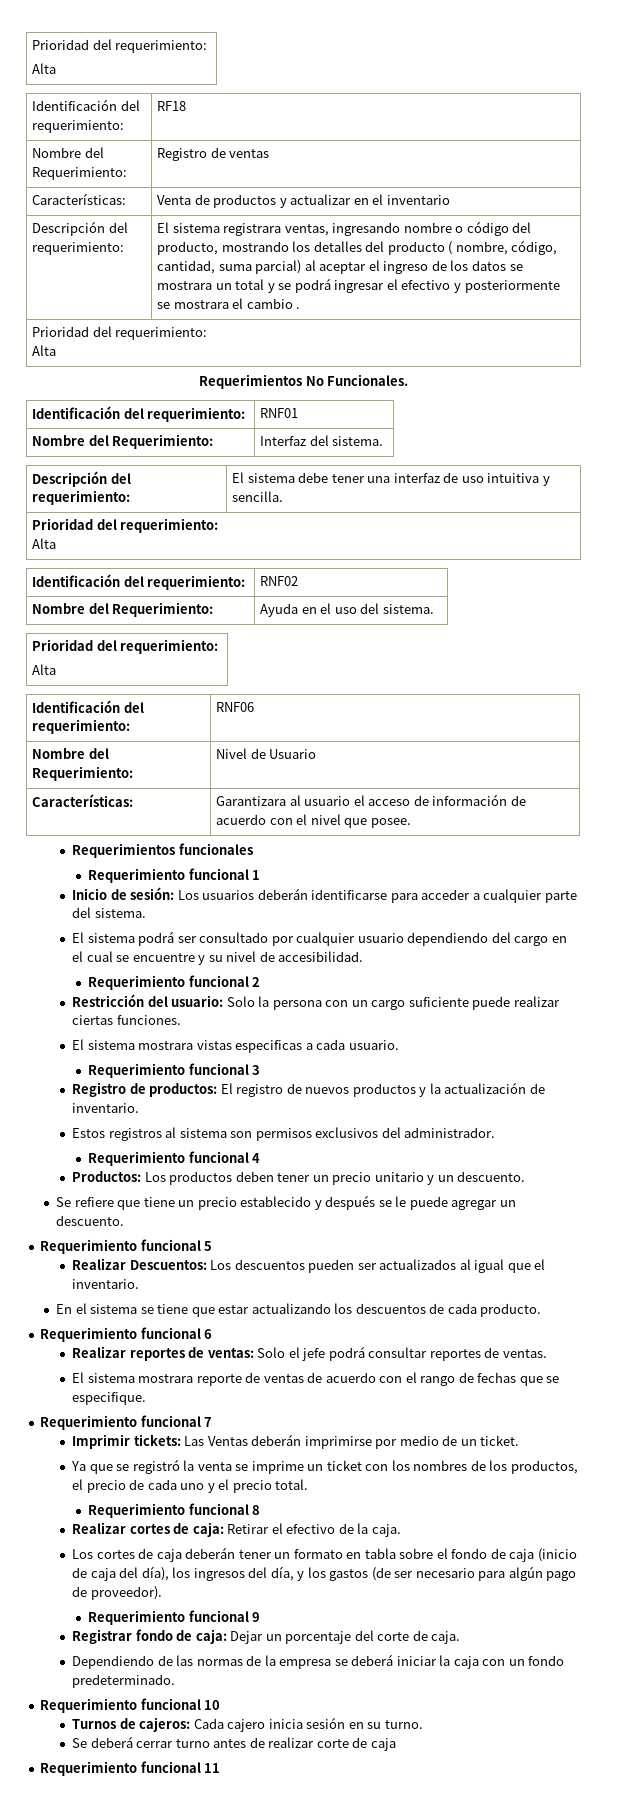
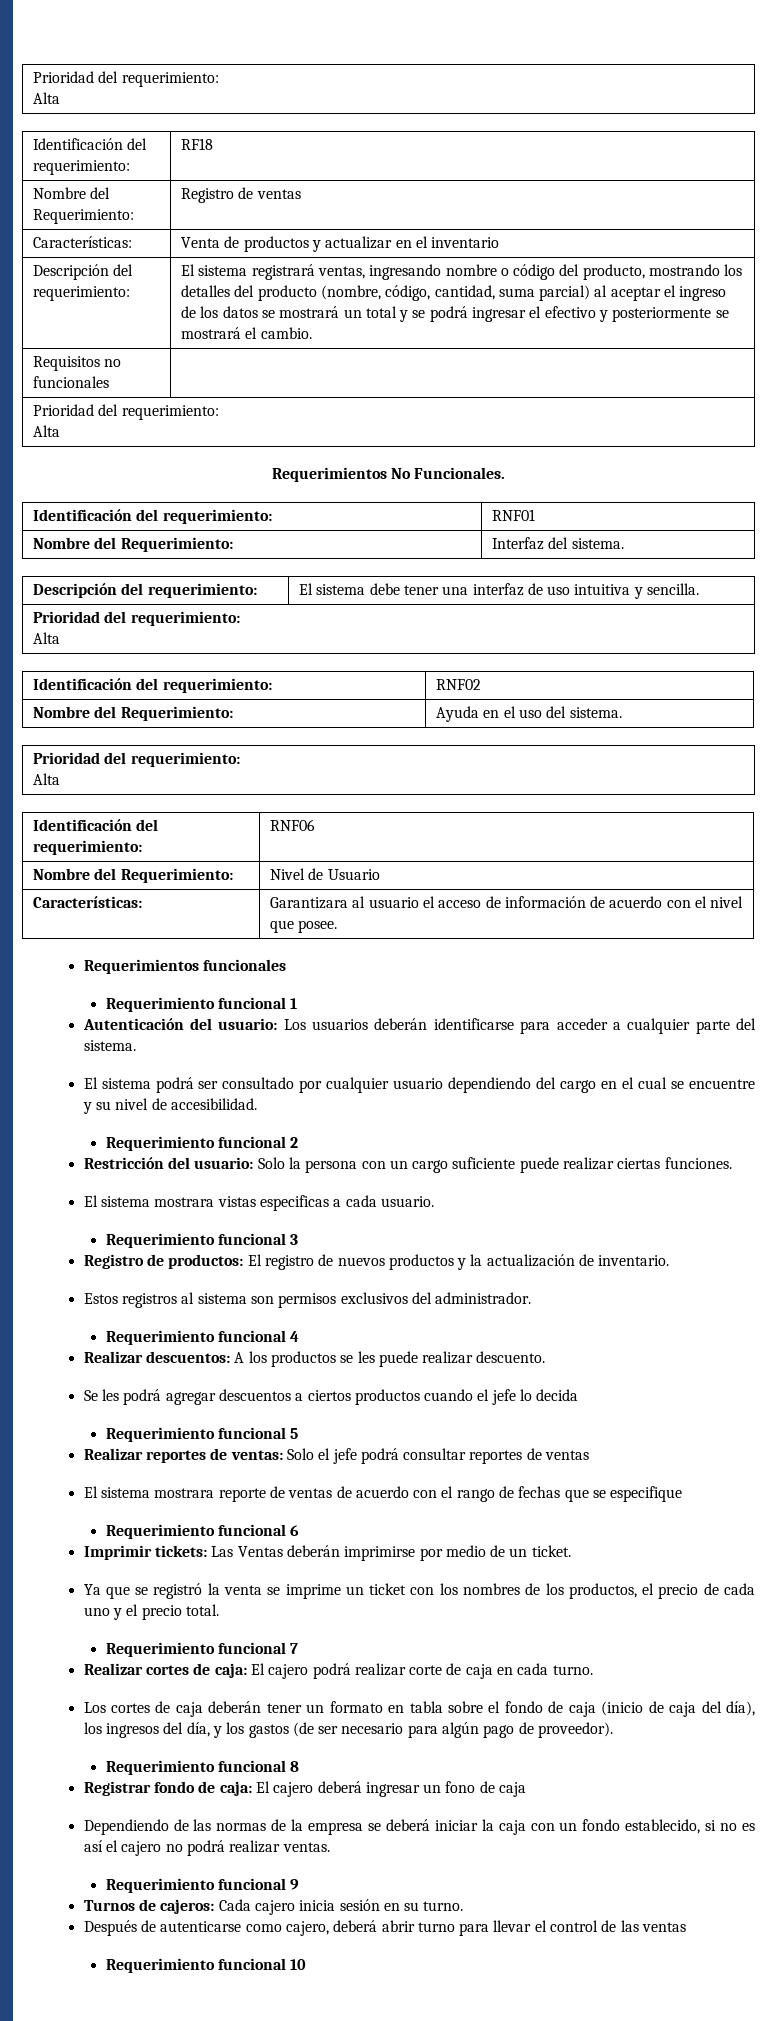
- El sistema registrara ventas, ingresando nombre o código del producto, mostrando los detalles del producto ( nombre, código, cantidad, suma parcial) al aceptar el ingreso de los datos se mostrara un total y se podrá ingresar el efectivo y posteriormente se mostrara el cambio .
+ El sistema registrará ventas, ingresando nombre o código del producto, mostrando los detalles del producto (nombre, código, cantidad, suma parcial) al aceptar el ingreso de los datos se mostrará un total y se podrá ingresar el efectivo y posteriormente se mostrará el cambio.
+ Requisitos no funcionales |
- Inicio de sesión: Los usuarios deberán identificarse para acceder a cualquier parte del sistema.
+ Autenticación del usuario: Los usuarios deberán identificarse para acceder a cualquier parte del sistema.
- Productos: Los productos deben tener un precio unitario y un descuento.
- Se refiere que tiene un precio establecido y después se le puede agregar un descuento.
+ Realizar descuentos: A los productos se les puede realizar descuento.
+ Se les podrá agregar descuentos a ciertos productos cuando el jefe lo decida
  Requerimiento funcional 5
- Realizar Descuentos: Los descuentos pueden ser actualizados al igual que el inventario.
- En el sistema se tiene que estar actualizando los descuentos de cada producto.
- Requerimiento funcional 6
- Realizar reportes de ventas: Solo el jefe podrá consultar reportes de ventas.
+ Realizar reportes de ventas: Solo el jefe podrá consultar reportes de ventas
- El sistema mostrara reporte de ventas de acuerdo con el rango de fechas que se especifique.
- Requerimiento funcional 7
+ El sistema mostrara reporte de ventas de acuerdo con el rango de fechas que se especifique
+ Requerimiento funcional 6
- Requerimiento funcional 8
+ Requerimiento funcional 7
- Realizar cortes de caja: Retirar el efectivo de la caja.
+ Realizar cortes de caja: El cajero podrá realizar corte de caja en cada turno.
- Requerimiento funcional 9
+ Requerimiento funcional 8
- Registrar fondo de caja: Dejar un porcentaje del corte de caja.
+ Registrar fondo de caja: El cajero deberá ingresar un fono de caja
- Dependiendo de las normas de la empresa se deberá iniciar la caja con un fondo predeterminado.
- Requerimiento funcional 10
+ Dependiendo de las normas de la empresa se deberá iniciar la caja con un fondo establecido, si no es así el cajero no podrá realizar ventas.
+ Requerimiento funcional 9
- Se deberá cerrar turno antes de realizar corte de caja
- Requerimiento funcional 11
+ Después de autenticarse como cajero, deberá abrir turno para llevar el control de las ventas
+ Requerimiento funcional 10

